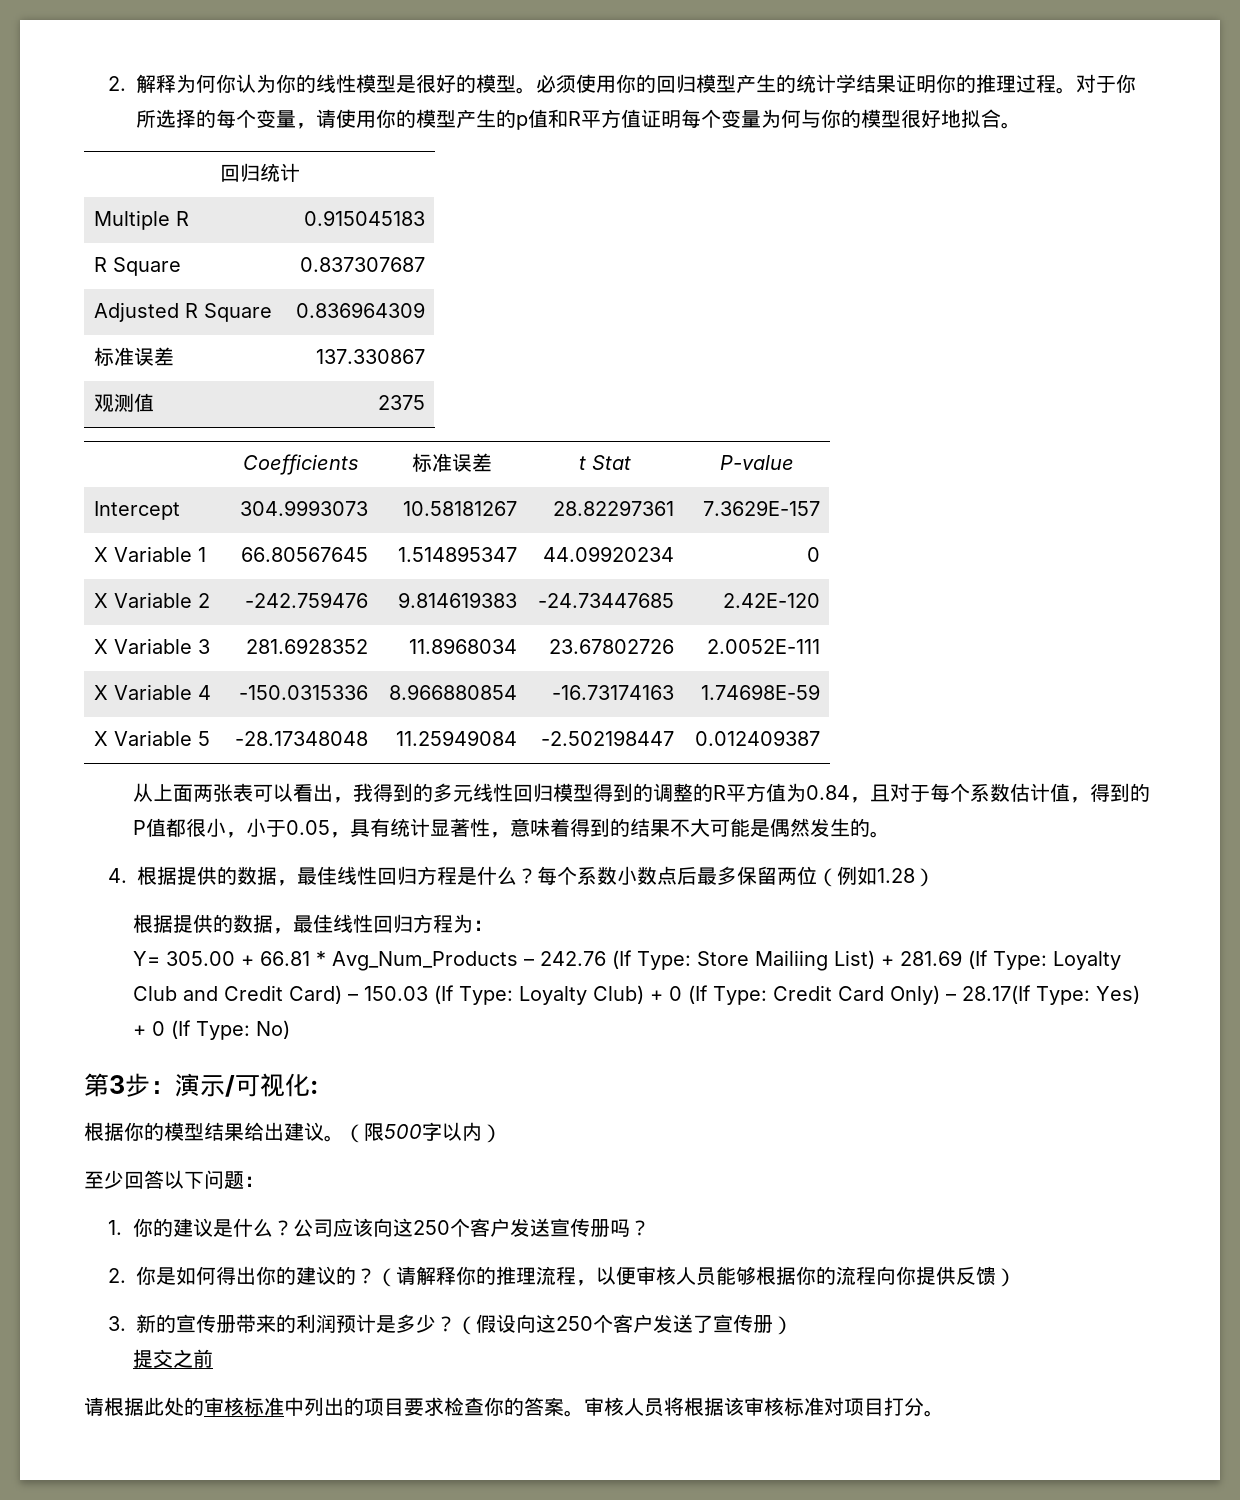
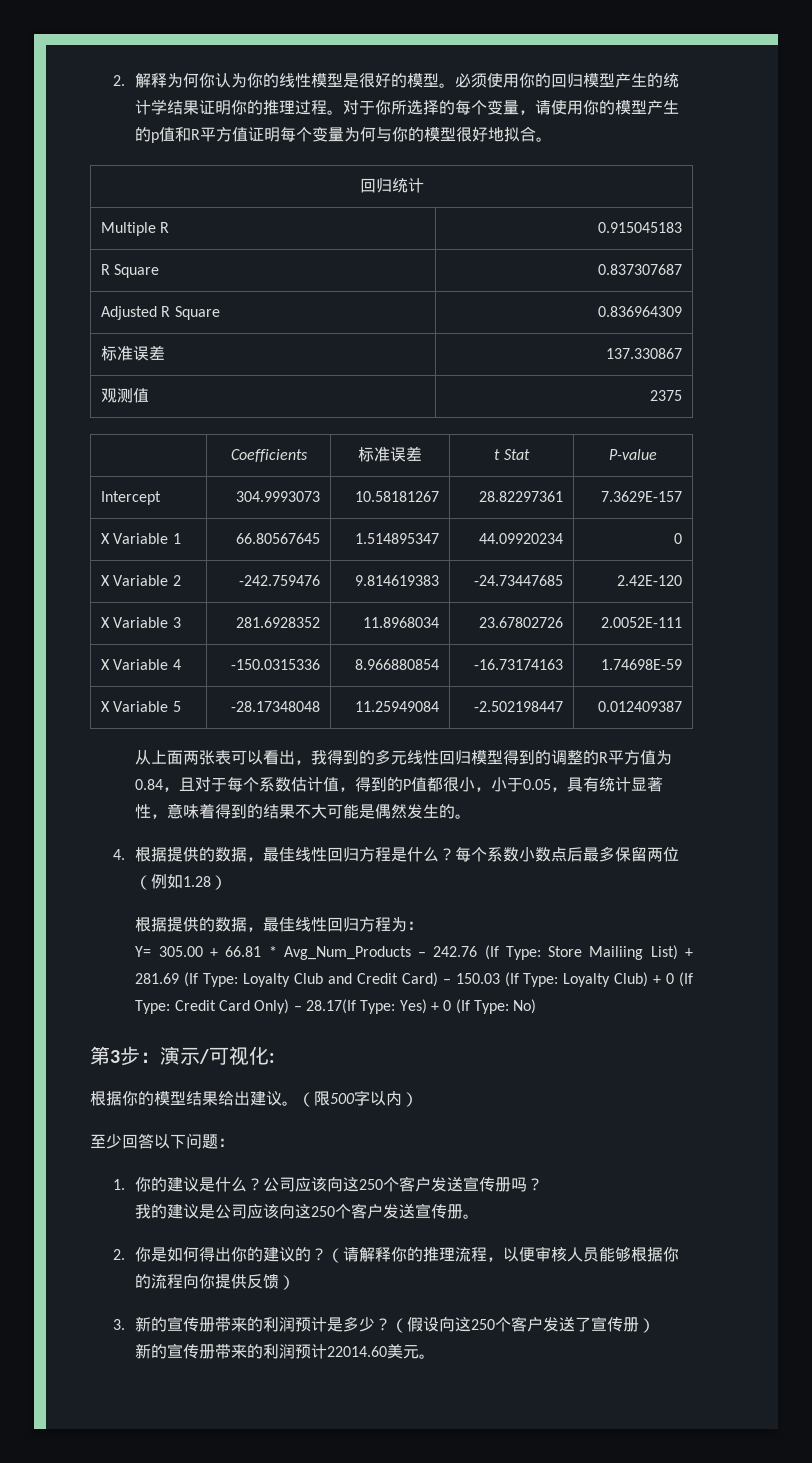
+ 我的建议是公司应该向这250个客户发送宣传册。
- 提交之前
- 请根据此处的审核标准中列出的项目要求检查你的答案。审核人员将根据该审核标准对项目打分。
+ 新的宣传册带来的利润预计22014.60美元。

